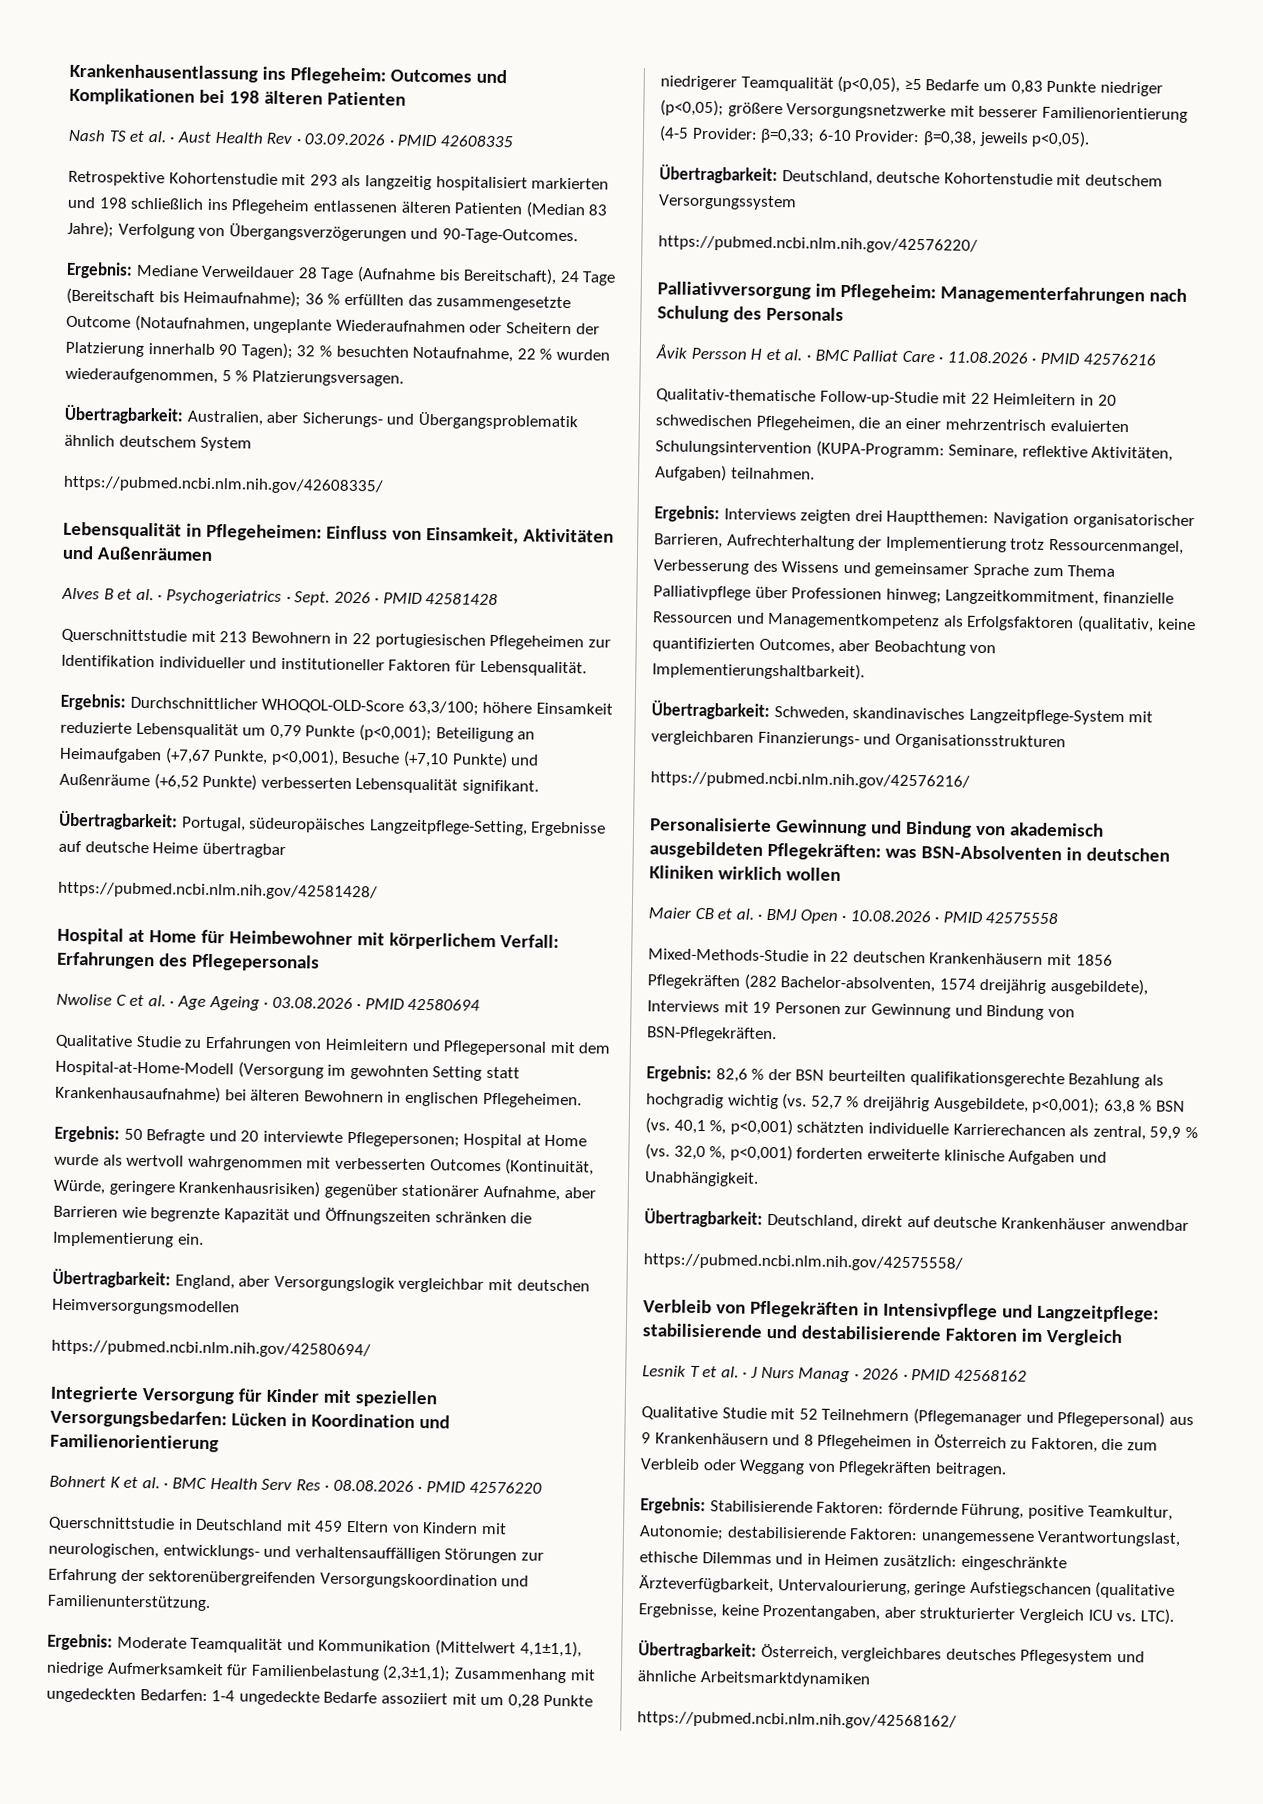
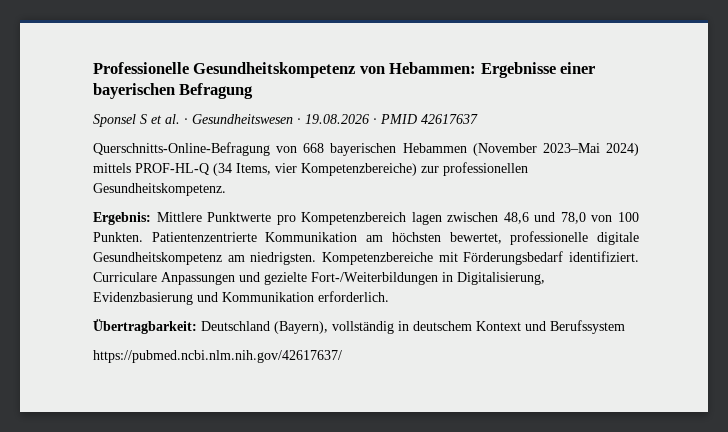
- Krankenhausentlassung ins Pflegeheim: Outcomes und Komplikationen bei 198 älteren Patienten
- Nash TS et al. · Aust Health Rev · 03.09.2026 · PMID 42608335
- Retrospektive Kohortenstudie mit 293 als langzeitig hospitalisiert markierten und 198 schließlich ins Pflegeheim entlassenen älteren Patienten (Median 83 Jahre); Verfolgung von Übergangsverzögerungen und 90-Tage-Outcomes.
- Ergebnis: Mediane Verweildauer 28 Tage (Aufnahme bis Bereitschaft), 24 Tage (Bereitschaft bis Heimaufnahme); 36 % erfüllten das zusammengesetzte Outcome (Notaufnahmen, ungeplante Wiederaufnahmen oder Scheitern der Platzierung innerhalb 90 Tagen); 32 % besuchten Notaufnahme, 22 % wurden wiederaufgenommen, 5 % Platzierungsversagen.
- Übertragbarkeit: Australien, aber Sicherungs- und Übergangsproblematik ähnlich deutschem System
- https://pubmed.ncbi.nlm.nih.gov/42608335/
- Lebensqualität in Pflegeheimen: Einfluss von Einsamkeit, Aktivitäten und Außenräumen
- Alves B et al. · Psychogeriatrics · Sept. 2026 · PMID 42581428
- Querschnittstudie mit 213 Bewohnern in 22 portugiesischen Pflegeheimen zur Identifikation individueller und institutioneller Faktoren für Lebensqualität.
- Ergebnis: Durchschnittlicher WHOQOL-OLD-Score 63,3/100; höhere Einsamkeit reduzierte Lebensqualität um 0,79 Punkte (p<0,001); Beteiligung an Heimaufgaben (+7,67 Punkte, p<0,001), Besuche (+7,10 Punkte) und Außenräume (+6,52 Punkte) verbesserten Lebensqualität signifikant.
- Übertragbarkeit: Portugal, südeuropäisches Langzeitpflege-Setting, Ergebnisse auf deutsche Heime übertragbar
- https://pubmed.ncbi.nlm.nih.gov/42581428/
- Hospital at Home für Heimbewohner mit körperlichem Verfall: Erfahrungen des Pflegepersonals
- Nwolise C et al. · Age Ageing · 03.08.2026 · PMID 42580694
- Qualitative Studie zu Erfahrungen von Heimleitern und Pflegepersonal mit dem Hospital-at-Home-Modell (Versorgung im gewohnten Setting statt Krankenhausaufnahme) bei älteren Bewohnern in englischen Pflegeheimen.
- Ergebnis: 50 Befragte und 20 interviewte Pflegepersonen; Hospital at Home wurde als wertvoll wahrgenommen mit verbesserten Outcomes (Kontinuität, Würde, geringere Krankenhausrisiken) gegenüber stationärer Aufnahme, aber Barrieren wie begrenzte Kapazität und Öffnungszeiten schränken die Implementierung ein.
- Übertragbarkeit: England, aber Versorgungslogik vergleichbar mit deutschen Heimversorgungsmodellen
- https://pubmed.ncbi.nlm.nih.gov/42580694/
- Integrierte Versorgung für Kinder mit speziellen Versorgungsbedarfen: Lücken in Koordination und Familienorientierung
- Bohnert K et al. · BMC Health Serv Res · 08.08.2026 · PMID 42576220
- Querschnittstudie in Deutschland mit 459 Eltern von Kindern mit neurologischen, entwicklungs- und verhaltensauffälligen Störungen zur Erfahrung der sektorenübergreifenden Versorgungskoordination und Familienunterstützung.
- Ergebnis: Moderate Teamqualität und Kommunikation (Mittelwert 4,1±1,1), niedrige Aufmerksamkeit für Familienbelastung (2,3±1,1); Zusammenhang mit ungedeckten Bedarfen: 1-4 ungedeckte Bedarfe assoziiert mit um 0,28 Punkte niedrigerer Teamqualität (p<0,05), ≥5 Bedarfe um 0,83 Punkte niedriger (p<0,05); größere Versorgungsnetzwerke mit besserer Familienorientierung (4-5 Provider: β=0,33; 6-10 Provider: β=0,38, jeweils p<0,05).
- Übertragbarkeit: Deutschland, deutsche Kohortenstudie mit deutschem Versorgungssystem
- https://pubmed.ncbi.nlm.nih.gov/42576220/
- Palliativversorgung im Pflegeheim: Managementerfahrungen nach Schulung des Personals
- Åvik Persson H et al. · BMC Palliat Care · 11.08.2026 · PMID 42576216
- Qualitativ-thematische Follow-up-Studie mit 22 Heimleitern in 20 schwedischen Pflegeheimen, die an einer mehrzentrisch evaluierten Schulungsintervention (KUPA-Programm: Seminare, reflektive Aktivitäten, Aufgaben) teilnahmen.
- Ergebnis: Interviews zeigten drei Hauptthemen: Navigation organisatorischer Barrieren, Aufrechterhaltung der Implementierung trotz Ressourcenmangel, Verbesserung des Wissens und gemeinsamer Sprache zum Thema Palliativpflege über Professionen hinweg; Langzeitkommitment, finanzielle Ressourcen und Managementkompetenz als Erfolgsfaktoren (qualitativ, keine quantifizierten Outcomes, aber Beobachtung von Implementierungshaltbarkeit).
- Übertragbarkeit: Schweden, skandinavisches Langzeitpflege-System mit vergleichbaren Finanzierungs- und Organisationsstrukturen
- https://pubmed.ncbi.nlm.nih.gov/42576216/
- Personalisierte Gewinnung und Bindung von akademisch ausgebildeten Pflegekräften: was BSN-Absolventen in deutschen Kliniken wirklich wollen
- Maier CB et al. · BMJ Open · 10.08.2026 · PMID 42575558
- Mixed-Methods-Studie in 22 deutschen Krankenhäusern mit 1856 Pflegekräften (282 Bachelor-absolventen, 1574 dreijährig ausgebildete), Interviews mit 19 Personen zur Gewinnung und Bindung von BSN-Pflegekräften.
- Ergebnis: 82,6 % der BSN beurteilten qualifikationsgerechte Bezahlung als hochgradig wichtig (vs. 52,7 % dreijährig Ausgebildete, p<0,001); 63,8 % BSN (vs. 40,1 %, p<0,001) schätzten individuelle Karrierechancen als zentral, 59,9 % (vs. 32,0 %, p<0,001) forderten erweiterte klinische Aufgaben und Unabhängigkeit.
- Übertragbarkeit: Deutschland, direkt auf deutsche Krankenhäuser anwendbar
- https://pubmed.ncbi.nlm.nih.gov/42575558/
- Verbleib von Pflegekräften in Intensivpflege und Langzeitpflege: stabilisierende und destabilisierende Faktoren im Vergleich
- Lesnik T et al. · J Nurs Manag · 2026 · PMID 42568162
- Qualitative Studie mit 52 Teilnehmern (Pflegemanager und Pflegepersonal) aus 9 Krankenhäusern und 8 Pflegeheimen in Österreich zu Faktoren, die zum Verbleib oder Weggang von Pflegekräften beitragen.
- Ergebnis: Stabilisierende Faktoren: fördernde Führung, positive Teamkultur, Autonomie; destabilisierende Faktoren: unangemessene Verantwortungslast, ethische Dilemmas und in Heimen zusätzlich: eingeschränkte Ärzteverfügbarkeit, Untervalourierung, geringe Aufstiegschancen (qualitative Ergebnisse, keine Prozentangaben, aber strukturierter Vergleich ICU vs. LTC).
- Übertragbarkeit: Österreich, vergleichbares deutsches Pflegesystem und ähnliche Arbeitsmarktdynamiken
- https://pubmed.ncbi.nlm.nih.gov/42568162/
+ Professionelle Gesundheitskompetenz von Hebammen: Ergebnisse einer bayerischen Befragung
+ Sponsel S et al. · Gesundheitswesen · 19.08.2026 · PMID 42617637
+ Querschnitts-Online-Befragung von 668 bayerischen Hebammen (November 2023–Mai 2024) mittels PROF-HL-Q (34 Items, vier Kompetenzbereiche) zur professionellen Gesundheitskompetenz.
+ Ergebnis: Mittlere Punktwerte pro Kompetenzbereich lagen zwischen 48,6 und 78,0 von 100 Punkten. Patientenzentrierte Kommunikation am höchsten bewertet, professionelle digitale Gesundheitskompetenz am niedrigsten. Kompetenzbereiche mit Förderungsbedarf identifiziert. Curriculare Anpassungen und gezielte Fort-/Weiterbildungen in Digitalisierung, Evidenzbasierung und Kommunikation erforderlich.
+ Übertragbarkeit: Deutschland (Bayern), vollständig in deutschem Kontext und Berufssystem
+ https://pubmed.ncbi.nlm.nih.gov/42617637/

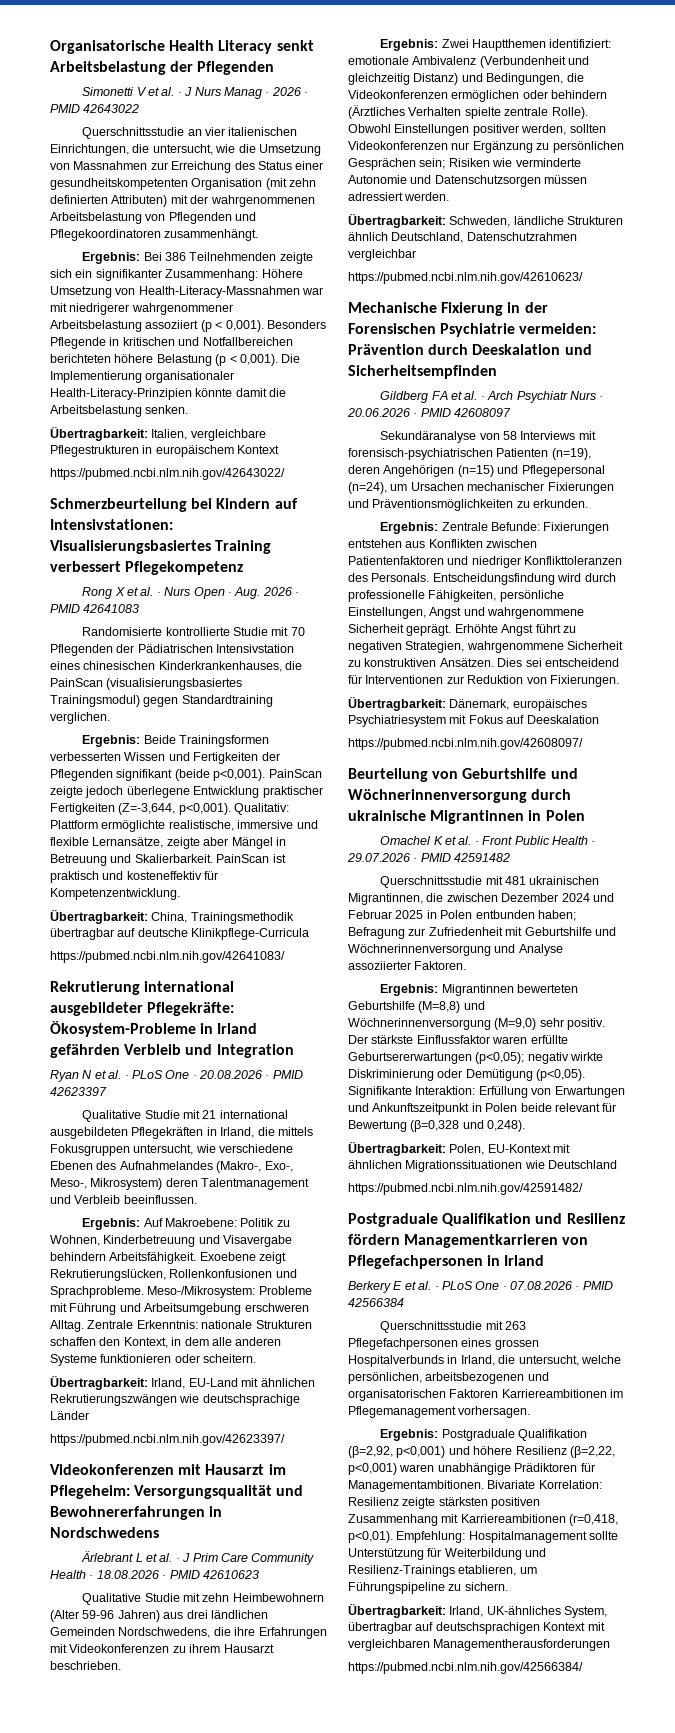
- Professionelle Gesundheitskompetenz von Hebammen: Ergebnisse einer bayerischen Befragung
- Sponsel S et al. · Gesundheitswesen · 19.08.2026 · PMID 42617637
- Querschnitts-Online-Befragung von 668 bayerischen Hebammen (November 2023–Mai 2024) mittels PROF-HL-Q (34 Items, vier Kompetenzbereiche) zur professionellen Gesundheitskompetenz.
- Ergebnis: Mittlere Punktwerte pro Kompetenzbereich lagen zwischen 48,6 und 78,0 von 100 Punkten. Patientenzentrierte Kommunikation am höchsten bewertet, professionelle digitale Gesundheitskompetenz am niedrigsten. Kompetenzbereiche mit Förderungsbedarf identifiziert. Curriculare Anpassungen und gezielte Fort-/Weiterbildungen in Digitalisierung, Evidenzbasierung und Kommunikation erforderlich.
- Übertragbarkeit: Deutschland (Bayern), vollständig in deutschem Kontext und Berufssystem
- https://pubmed.ncbi.nlm.nih.gov/42617637/
+ Organisatorische Health Literacy senkt Arbeitsbelastung der Pflegenden
+ Simonetti V et al. · J Nurs Manag · 2026 · PMID 42643022
+ Querschnittsstudie an vier italienischen Einrichtungen, die untersucht, wie die Umsetzung von Massnahmen zur Erreichung des Status einer gesundheitskompetenten Organisation (mit zehn definierten Attributen) mit der wahrgenommenen Arbeitsbelastung von Pflegenden und Pflegekoordinatoren zusammenhängt.
+ Ergebnis: Bei 386 Teilnehmenden zeigte sich ein signifikanter Zusammenhang: Höhere Umsetzung von Health-Literacy-Massnahmen war mit niedrigerer wahrgenommener Arbeitsbelastung assoziiert (p < 0,001). Besonders Pflegende in kritischen und Notfallbereichen berichteten höhere Belastung (p < 0,001). Die Implementierung organisationaler Health-Literacy-Prinzipien könnte damit die Arbeitsbelastung senken.
+ Übertragbarkeit: Italien, vergleichbare Pflegestrukturen in europäischem Kontext
+ https://pubmed.ncbi.nlm.nih.gov/42643022/
+ Schmerzbeurteilung bei Kindern auf Intensivstationen: Visualisierungsbasiertes Training verbessert Pflegekompetenz
+ Rong X et al. · Nurs Open · Aug. 2026 · PMID 42641083
+ Randomisierte kontrollierte Studie mit 70 Pflegenden der Pädiatrischen Intensivstation eines chinesischen Kinderkrankenhauses, die PainScan (visualisierungsbasiertes Trainingsmodul) gegen Standardtraining verglichen.
+ Ergebnis: Beide Trainingsformen verbesserten Wissen und Fertigkeiten der Pflegenden signifikant (beide p<0,001). PainScan zeigte jedoch überlegene Entwicklung praktischer Fertigkeiten (Z=-3,644, p<0,001). Qualitativ: Plattform ermöglichte realistische, immersive und flexible Lernansätze, zeigte aber Mängel in Betreuung und Skalierbarkeit. PainScan ist praktisch und kosteneffektiv für Kompetenzentwicklung.
+ Übertragbarkeit: China, Trainingsmethodik übertragbar auf deutsche Klinikpflege-Curricula
+ https://pubmed.ncbi.nlm.nih.gov/42641083/
+ Rekrutierung international ausgebildeter Pflegekräfte: Ökosystem-Probleme in Irland gefährden Verbleib und Integration
+ Ryan N et al. · PLoS One · 20.08.2026 · PMID 42623397
+ Qualitative Studie mit 21 international ausgebildeten Pflegekräften in Irland, die mittels Fokusgruppen untersucht, wie verschiedene Ebenen des Aufnahmelandes (Makro-, Exo-, Meso-, Mikrosystem) deren Talentmanagement und Verbleib beeinflussen.
+ Ergebnis: Auf Makroebene: Politik zu Wohnen, Kinderbetreuung und Visavergabe behindern Arbeitsfähigkeit. Exoebene zeigt Rekrutierungslücken, Rollenkonfusionen und Sprachprobleme. Meso-/Mikrosystem: Probleme mit Führung und Arbeitsumgebung erschweren Alltag. Zentrale Erkenntnis: nationale Strukturen schaffen den Kontext, in dem alle anderen Systeme funktionieren oder scheitern.
+ Übertragbarkeit: Irland, EU-Land mit ähnlichen Rekrutierungszwängen wie deutschsprachige Länder
+ https://pubmed.ncbi.nlm.nih.gov/42623397/
+ Videokonferenzen mit Hausarzt im Pflegeheim: Versorgungsqualität und Bewohnererfahrungen in Nordschwedens
+ Ärlebrant L et al. · J Prim Care Community Health · 18.08.2026 · PMID 42610623
+ Qualitative Studie mit zehn Heimbewohnern (Alter 59-96 Jahren) aus drei ländlichen Gemeinden Nordschwedens, die ihre Erfahrungen mit Videokonferenzen zu ihrem Hausarzt beschrieben.
+ Ergebnis: Zwei Hauptthemen identifiziert: emotionale Ambivalenz (Verbundenheit und gleichzeitig Distanz) und Bedingungen, die Videokonferenzen ermöglichen oder behindern (Ärztliches Verhalten spielte zentrale Rolle). Obwohl Einstellungen positiver werden, sollten Videokonferenzen nur Ergänzung zu persönlichen Gesprächen sein; Risiken wie verminderte Autonomie und Datenschutzsorgen müssen adressiert werden.
+ Übertragbarkeit: Schweden, ländliche Strukturen ähnlich Deutschland, Datenschutzrahmen vergleichbar
+ https://pubmed.ncbi.nlm.nih.gov/42610623/
+ Mechanische Fixierung in der Forensischen Psychiatrie vermeiden: Prävention durch Deeskalation und Sicherheitsempfinden
+ Gildberg FA et al. · Arch Psychiatr Nurs · 20.06.2026 · PMID 42608097
+ Sekundäranalyse von 58 Interviews mit forensisch-psychiatrischen Patienten (n=19), deren Angehörigen (n=15) und Pflegepersonal (n=24), um Ursachen mechanischer Fixierungen und Präventionsmöglichkeiten zu erkunden.
+ Ergebnis: Zentrale Befunde: Fixierungen entstehen aus Konflikten zwischen Patientenfaktoren und niedriger Konflikttoleranzen des Personals. Entscheidungsfindung wird durch professionelle Fähigkeiten, persönliche Einstellungen, Angst und wahrgenommene Sicherheit geprägt. Erhöhte Angst führt zu negativen Strategien, wahrgenommene Sicherheit zu konstruktiven Ansätzen. Dies sei entscheidend für Interventionen zur Reduktion von Fixierungen.
+ Übertragbarkeit: Dänemark, europäisches Psychiatriesystem mit Fokus auf Deeskalation
+ https://pubmed.ncbi.nlm.nih.gov/42608097/
+ Beurteilung von Geburtshilfe und Wöchnerinnenversorgung durch ukrainische Migrantinnen in Polen
+ Omachel K et al. · Front Public Health · 29.07.2026 · PMID 42591482
+ Querschnittsstudie mit 481 ukrainischen Migrantinnen, die zwischen Dezember 2024 und Februar 2025 in Polen entbunden haben; Befragung zur Zufriedenheit mit Geburtshilfe und Wöchnerinnenversorgung und Analyse assoziierter Faktoren.
+ Ergebnis: Migrantinnen bewerteten Geburtshilfe (M=8,8) und Wöchnerinnenversorgung (M=9,0) sehr positiv. Der stärkste Einflussfaktor waren erfüllte Geburtsererwartungen (p<0,05); negativ wirkte Diskriminierung oder Demütigung (p<0,05). Signifikante Interaktion: Erfüllung von Erwartungen und Ankunftszeitpunkt in Polen beide relevant für Bewertung (β=0,328 und 0,248).
+ Übertragbarkeit: Polen, EU-Kontext mit ähnlichen Migrationssituationen wie Deutschland
+ https://pubmed.ncbi.nlm.nih.gov/42591482/
+ Postgraduale Qualifikation und Resilienz fördern Managementkarrieren von Pflegefachpersonen in Irland
+ Berkery E et al. · PLoS One · 07.08.2026 · PMID 42566384
+ Querschnittsstudie mit 263 Pflegefachpersonen eines grossen Hospitalverbunds in Irland, die untersucht, welche persönlichen, arbeitsbezogenen und organisatorischen Faktoren Karriereambitionen im Pflegemanagement vorhersagen.
+ Ergebnis: Postgraduale Qualifikation (β=2,92, p<0,001) und höhere Resilienz (β=2,22, p<0,001) waren unabhängige Prädiktoren für Managementambitionen. Bivariate Korrelation: Resilienz zeigte stärksten positiven Zusammenhang mit Karriereambitionen (r=0,418, p<0,01). Empfehlung: Hospitalmanagement sollte Unterstützung für Weiterbildung und Resilienz-Trainings etablieren, um Führungspipeline zu sichern.
+ Übertragbarkeit: Irland, UK-ähnliches System, übertragbar auf deutschsprachigen Kontext mit vergleichbaren Managementherausforderungen
+ https://pubmed.ncbi.nlm.nih.gov/42566384/

